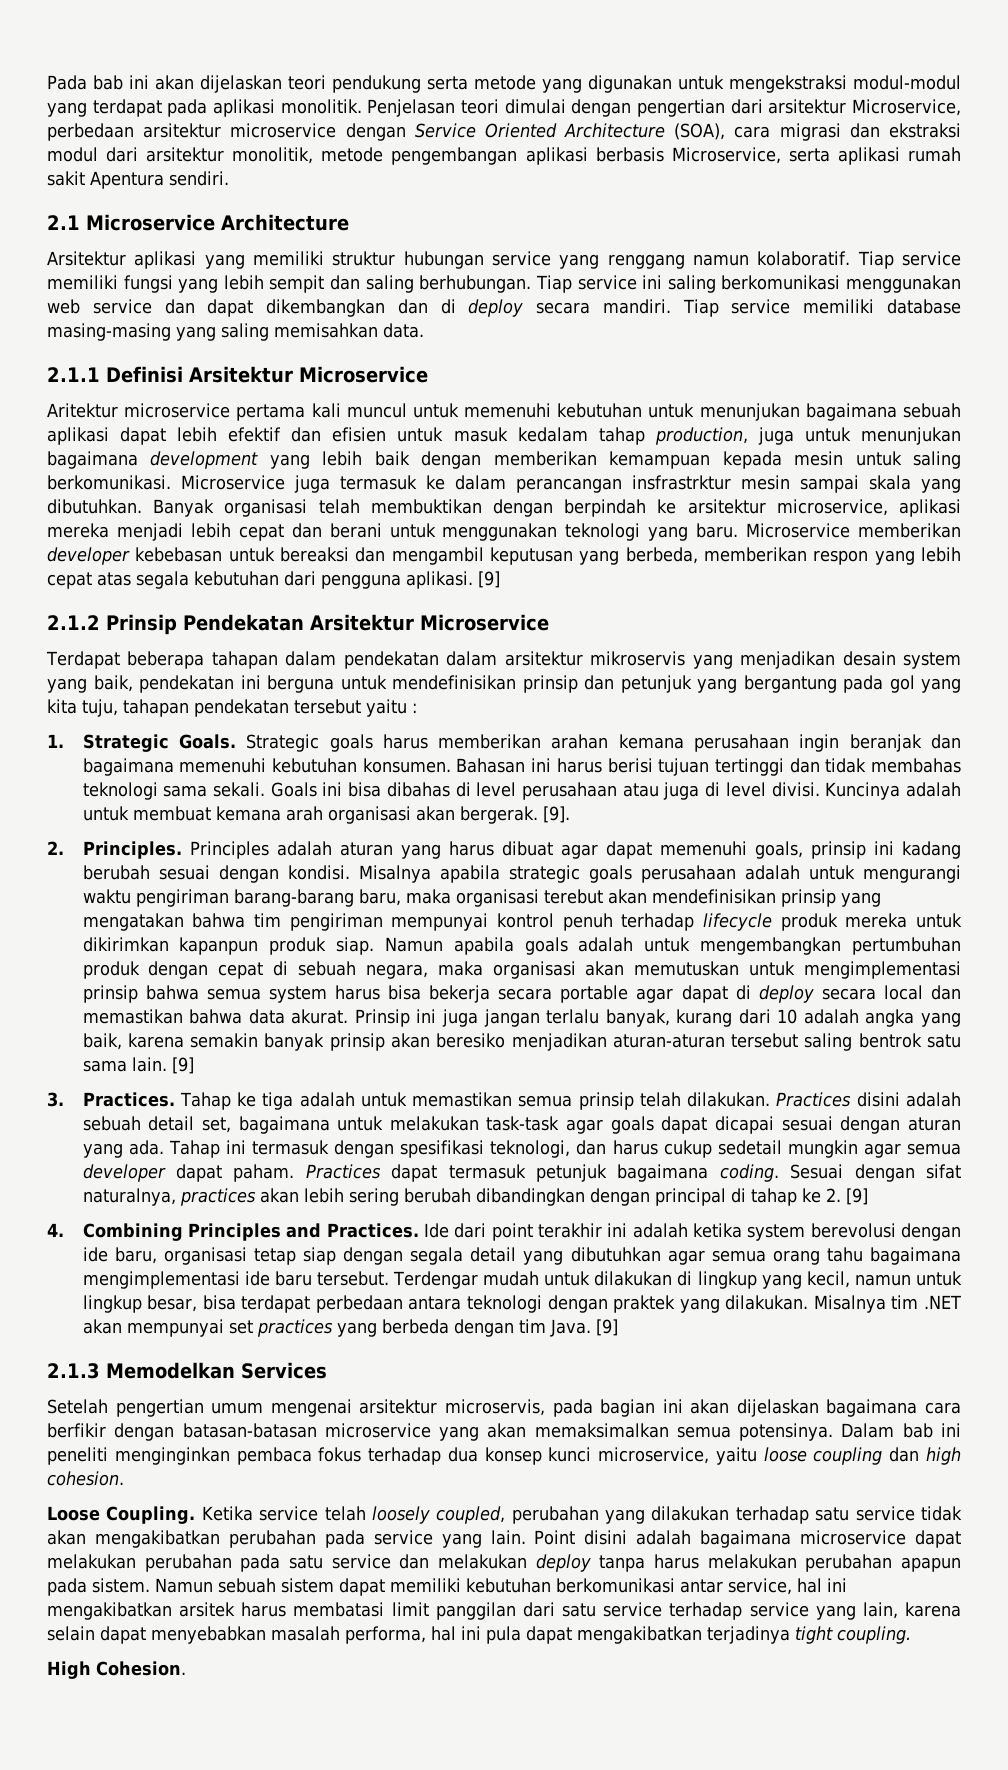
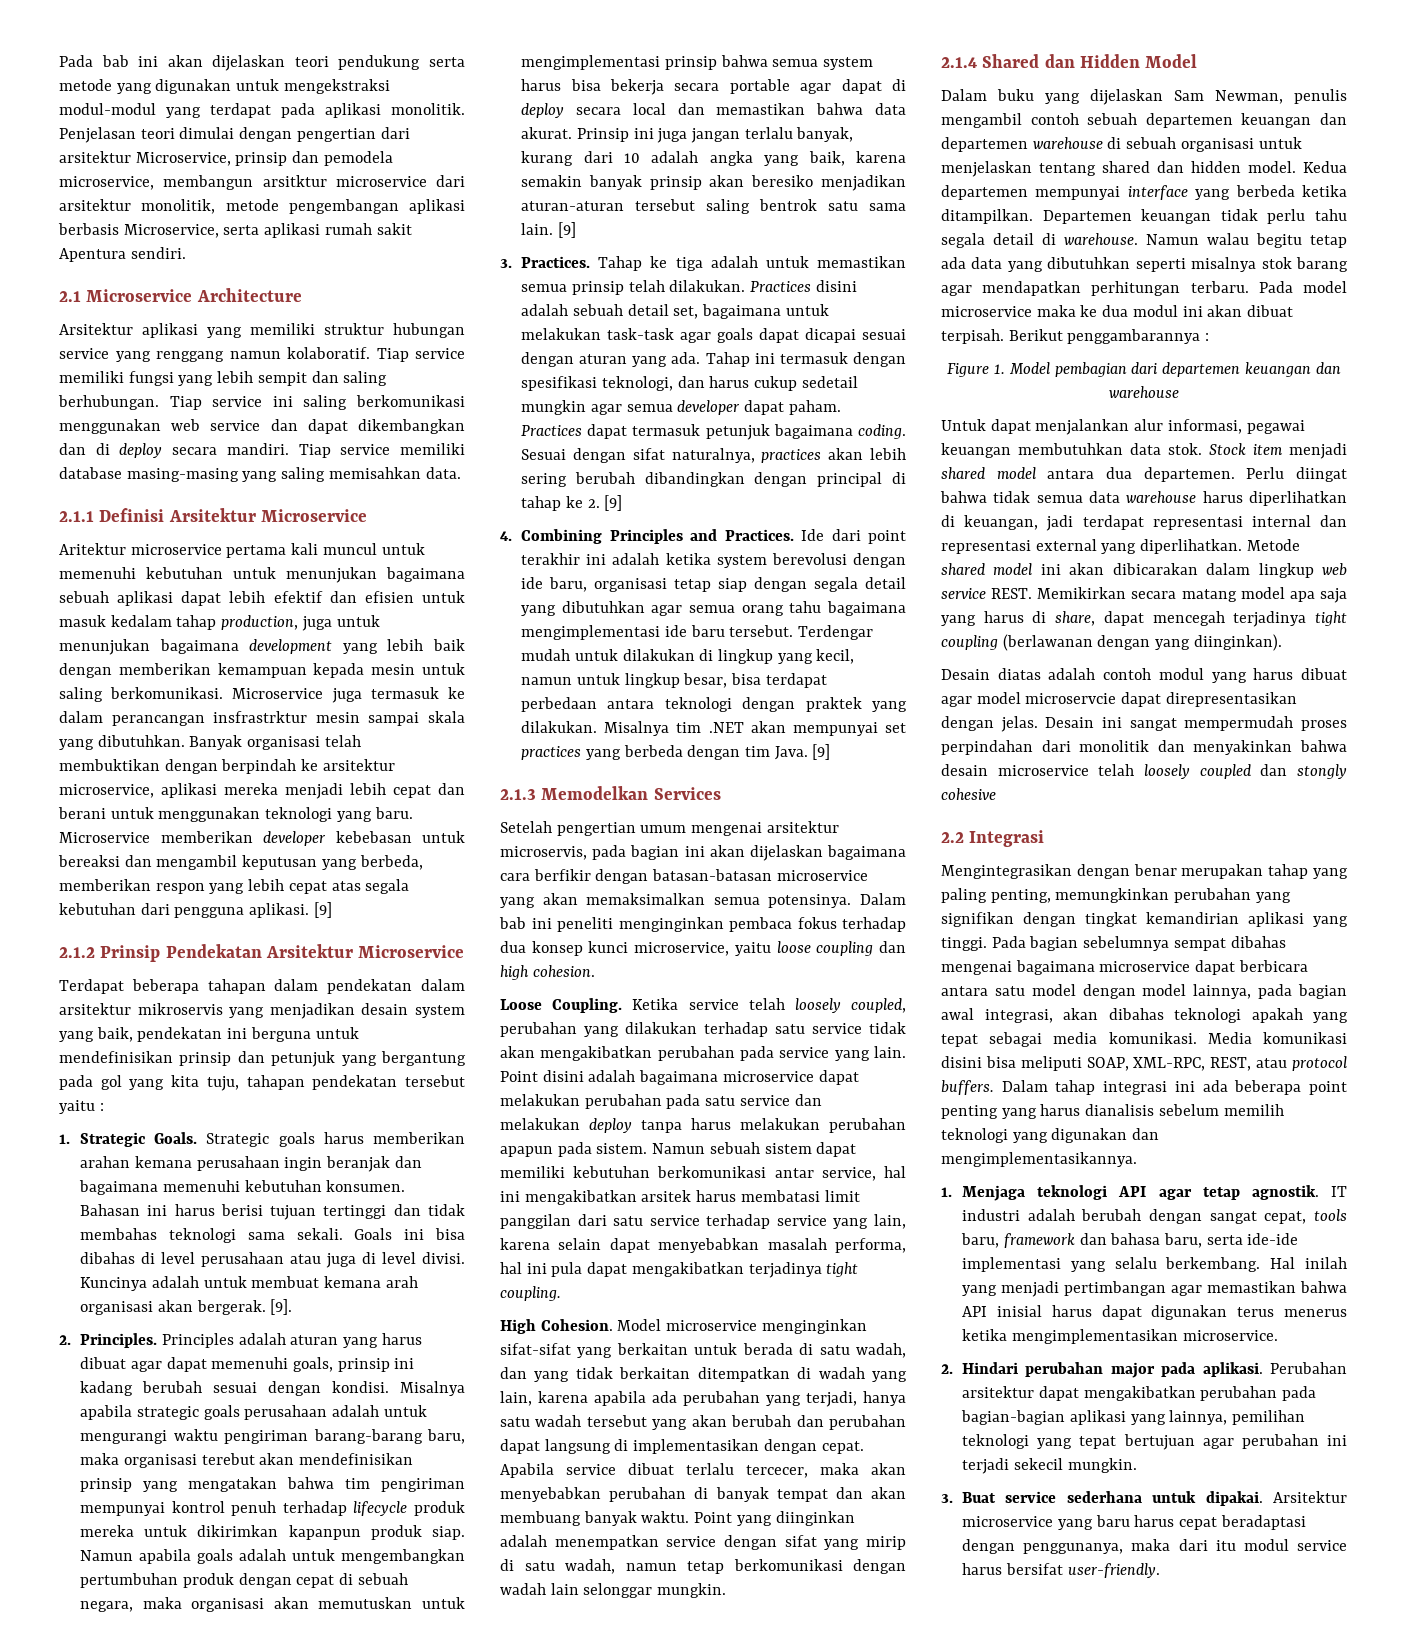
- Penjelasan teori dimulai dengan pengertian dari arsitektur Microservice, perbedaan arsitektur microservice dengan Service Oriented Architecture (SOA), cara migrasi dan ekstraksi modul dari arsitektur monolitik, metode pengembangan aplikasi berbasis Microservice, serta aplikasi rumah sakit Apentura sendiri.
+ Penjelasan teori dimulai dengan pengertian dari arsitektur Microservice, prinsip dan pemodela microservice, membangun arsitktur microservice dari arsitektur monolitik, metode pengembangan aplikasi berbasis Microservice, serta aplikasi rumah sakit Apentura sendiri.
+ Model microservice menginginkan sifat-sifat yang berkaitan untuk berada di satu wadah, dan yang tidak berkaitan ditempatkan di wadah yang lain, karena apabila ada perubahan yang terjadi, hanya satu wadah tersebut yang akan berubah dan perubahan dapat langsung di implementasikan dengan cepat. Apabila service dibuat terlalu tercecer, maka akan menyebabkan perubahan di banyak tempat dan akan membuang banyak waktu. Point yang diinginkan adalah menempatkan service dengan sifat yang mirip di satu wadah, namun tetap berkomunikasi dengan wadah lain selonggar mungkin.
+ 2.1.4 Shared dan Hidden Model
+ Dalam buku yang dijelaskan Sam Newman, penulis mengambil contoh sebuah departemen keuangan dan departemen warehouse di sebuah organisasi untuk menjelaskan tentang shared dan hidden model. Kedua departemen mempunyai interface yang berbeda ketika ditampilkan. Departemen keuangan tidak perlu tahu segala detail di warehouse. Namun walau begitu tetap ada data yang dibutuhkan seperti misalnya stok barang agar mendapatkan perhitungan terbaru. Pada model microservice maka ke dua modul ini akan dibuat terpisah. Berikut penggambarannya :
+ Figure 1. Model pembagian dari departemen keuangan dan warehouse
+ Untuk dapat menjalankan alur informasi, pegawai keuangan membutuhkan data stok. Stock item menjadi shared model antara dua departemen. Perlu diingat bahwa tidak semua data warehouse harus diperlihatkan di keuangan, jadi terdapat representasi internal dan representasi external yang diperlihatkan. Metode shared model ini akan dibicarakan dalam lingkup web service REST. Memikirkan secara matang model apa saja yang harus di share, dapat mencegah terjadinya tight coupling (berlawanan dengan yang diinginkan).
+ Desain diatas adalah contoh modul yang harus dibuat agar model microservcie dapat direpresentasikan dengan jelas. Desain ini sangat mempermudah proses perpindahan dari monolitik dan menyakinkan bahwa desain microservice telah loosely coupled dan stongly cohesive
+ 2.2 Integrasi
+ Mengintegrasikan dengan benar merupakan tahap yang paling penting, memungkinkan perubahan yang signifikan dengan tingkat kemandirian aplikasi yang tinggi. Pada bagian sebelumnya sempat dibahas mengenai bagaimana microservice dapat berbicara antara satu model dengan model lainnya, pada bagian awal integrasi, akan dibahas teknologi apakah yang tepat sebagai media komunikasi. Media komunikasi disini bisa meliputi SOAP, XML-RPC, REST, atau protocol buffers. Dalam tahap integrasi ini ada beberapa point penting yang harus dianalisis sebelum memilih teknologi yang digunakan dan mengimplementasikannya.
+ 1. Menjaga teknologi API agar tetap agnostik. IT industri adalah berubah dengan sangat cepat, tools baru, framework dan bahasa baru, serta ide-ide implementasi yang selalu berkembang. Hal inilah yang menjadi pertimbangan agar memastikan bahwa API inisial harus dapat digunakan terus menerus ketika mengimplementasikan microservice.
+ 2. Hindari perubahan major pada aplikasi. Perubahan arsitektur dapat mengakibatkan perubahan pada bagian-bagian aplikasi yang lainnya, pemilihan teknologi yang tepat bertujuan agar perubahan ini terjadi sekecil mungkin.
+ 3. Buat service sederhana untuk dipakai. Arsitektur microservice yang baru harus cepat beradaptasi dengan penggunanya, maka dari itu modul service harus bersifat user-friendly.

